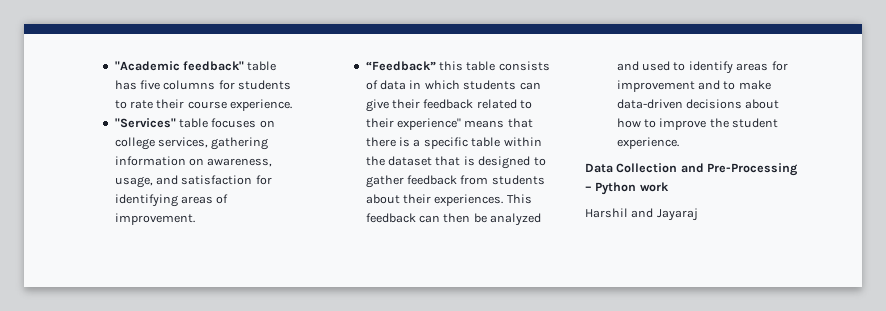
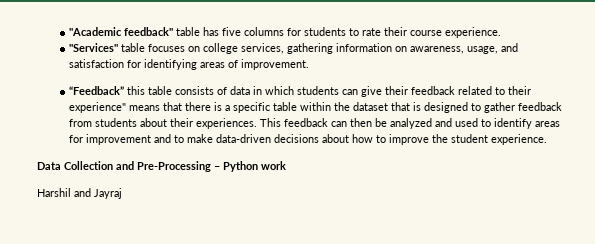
- Harshil and Jayaraj
+ Harshil and Jayraj

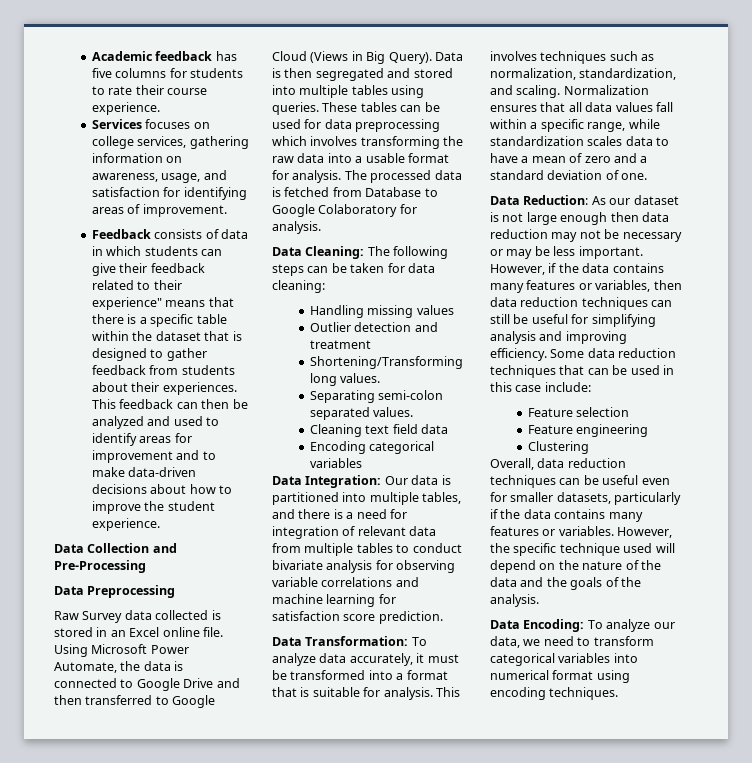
- "Academic feedback" table has five columns for students to rate their course experience.
+ Academic feedback has five columns for students to rate their course experience.
- "Services" table focuses on college services, gathering information on awareness, usage, and satisfaction for identifying areas of improvement.
+ Services focuses on college services, gathering information on awareness, usage, and satisfaction for identifying areas of improvement.
- “Feedback” this table consists of data in which students can give their feedback related to their experience" means that there is a specific table within the dataset that is designed to gather feedback from students about their experiences.
+ Feedback consists of data in which students can give their feedback related to their experience" means that there is a specific table within the dataset that is designed to gather feedback from students about their experiences.
- Data Collection and Pre-Processing – Python work
- Harshil and Jayraj
+ Data Collection and Pre-Processing
+ Data Preprocessing
+ Raw Survey data collected is stored in an Excel online file. Using Microsoft Power Automate, the data is connected to Google Drive and then transferred to Google Cloud (Views in Big Query). Data is then segregated and stored into multiple tables using queries. These tables can be used for data preprocessing which involves transforming the raw data into a usable format for analysis. The processed data is fetched from Database to Google Colaboratory for analysis.
+ Data Cleaning: The following steps can be taken for data cleaning:
+ Handling missing values
+ Outlier detection and treatment
+ Shortening/Transforming long values.
+ Separating semi-colon separated values.
+ Cleaning text field data
+ Encoding categorical variables
+ Data Integration: Our data is partitioned into multiple tables, and there is a need for integration of relevant data from multiple tables to conduct bivariate analysis for observing variable correlations and machine learning for satisfaction score prediction.
+ Data Transformation: To analyze data accurately, it must be transformed into a format that is suitable for analysis. This involves techniques such as normalization, standardization, and scaling. Normalization ensures that all data values fall within a specific range, while standardization scales data to have a mean of zero and a standard deviation of one.
+ Data Reduction: As our dataset is not large enough then data reduction may not be necessary or may be less important. However, if the data contains many features or variables, then data reduction techniques can still be useful for simplifying analysis and improving efficiency. Some data reduction techniques that can be used in this case include:
+ Feature selection
+ Feature engineering
+ Clustering
+ Overall, data reduction techniques can be useful even for smaller datasets, particularly if the data contains many features or variables. However, the specific technique used will depend on the nature of the data and the goals of the analysis.
+ Data Encoding: To analyze our data, we need to transform categorical variables into numerical format using encoding techniques.

